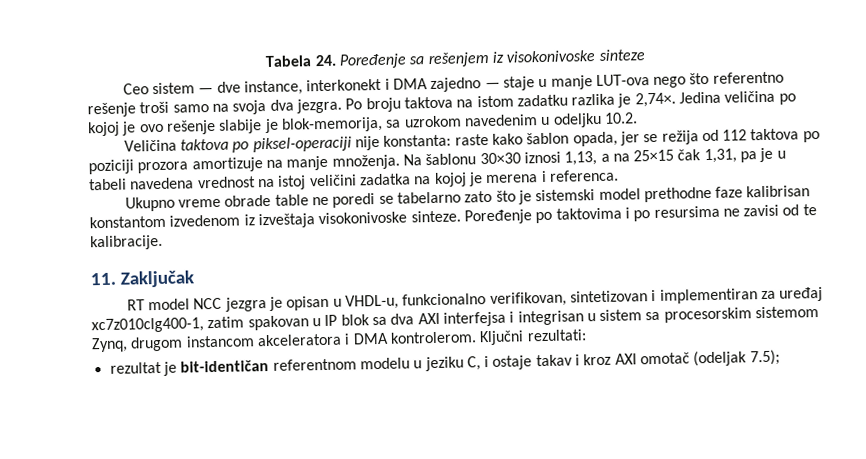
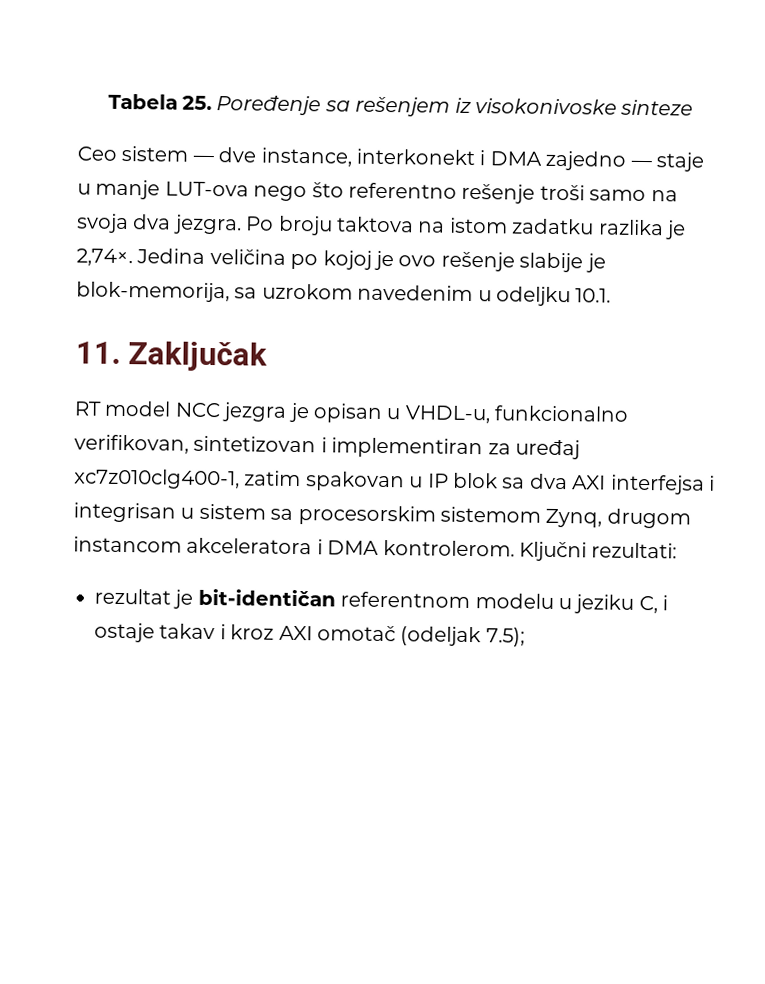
- Tabela 24. Poređenje sa rešenjem iz visokonivoske sinteze
+ Tabela 25. Poređenje sa rešenjem iz visokonivoske sinteze
- Jedina veličina po kojoj je ovo rešenje slabije je blok-memorija, sa uzrokom navedenim u odeljku 10.2.
- Veličina taktova po piksel-operaciji nije konstanta: raste kako šablon opada, jer se režija od 112 taktova po poziciji prozora amortizuje na manje množenja. Na šablonu 30×30 iznosi 1,13, a na 25×15 čak 1,31, pa je u tabeli navedena vrednost na istoj veličini zadatka na kojoj je merena i referenca.
- Ukupno vreme obrade table ne poredi se tabelarno zato što je sistemski model prethodne faze kalibrisan konstantom izvedenom iz izveštaja visokonivoske sinteze. Poređenje po taktovima i po resursima ne zavisi od te kalibracije.
+ Jedina veličina po kojoj je ovo rešenje slabije je blok-memorija, sa uzrokom navedenim u odeljku 10.1.

